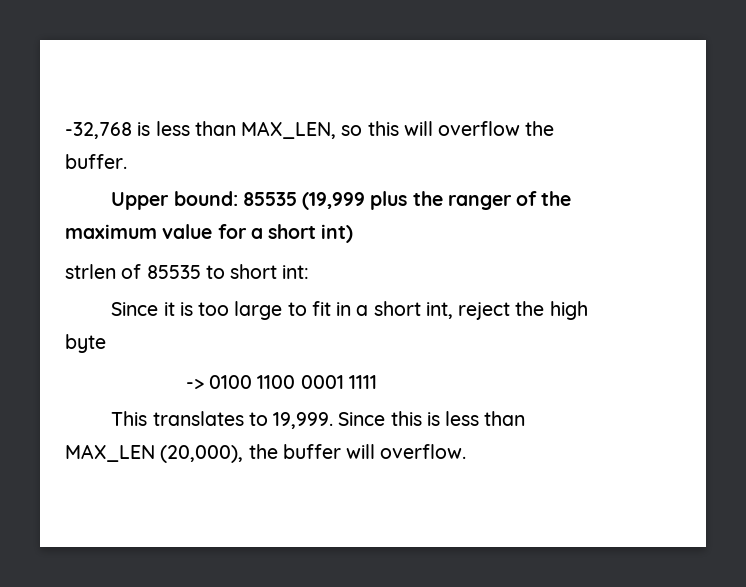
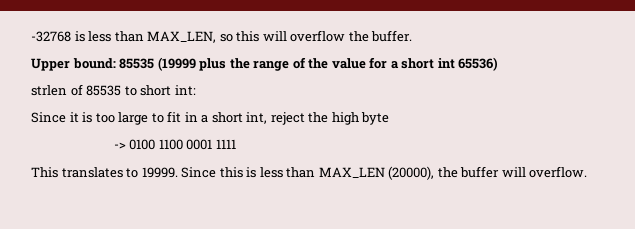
- -32,768 is less than MAX_LEN, so this will overflow the buffer.
+ -32768 is less than MAX_LEN, so this will overflow the buffer.
- Upper bound: 85535 (19,999 plus the ranger of the maximum value for a short int)
+ Upper bound: 85535 (19999 plus the range of the value for a short int 65536)
- This translates to 19,999.
+ This translates to 19999.
- Since this is less than MAX_LEN (20,000), the buffer will overflow.
+ Since this is less than MAX_LEN (20000), the buffer will overflow.

